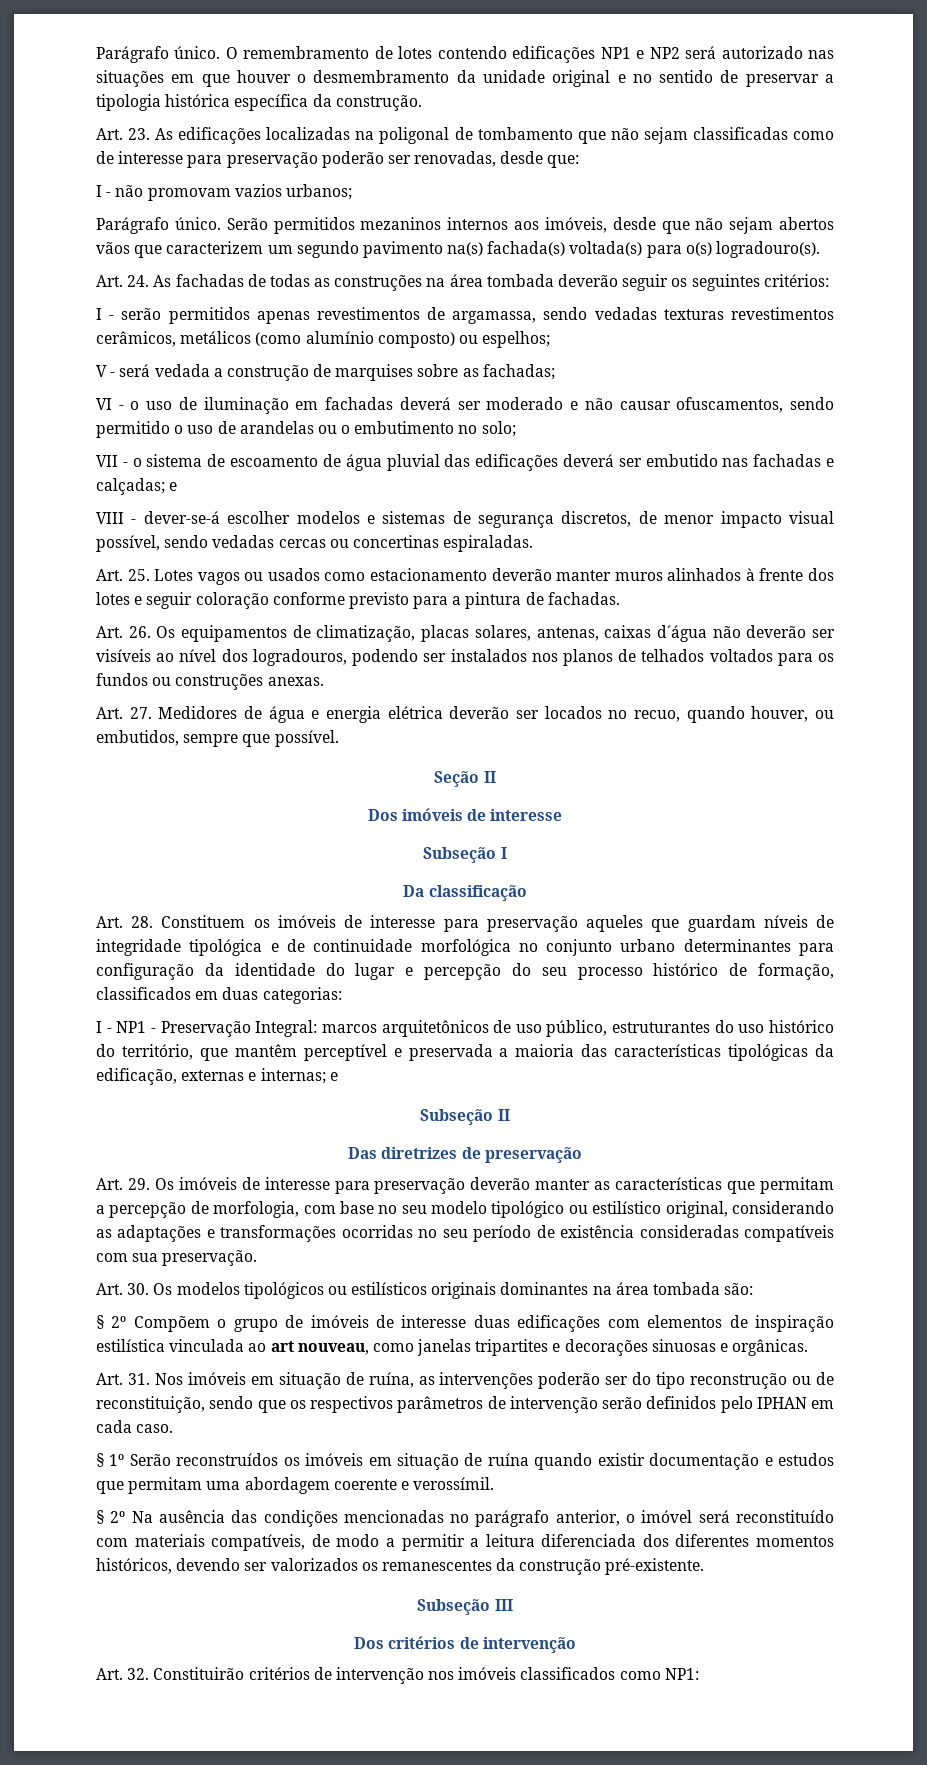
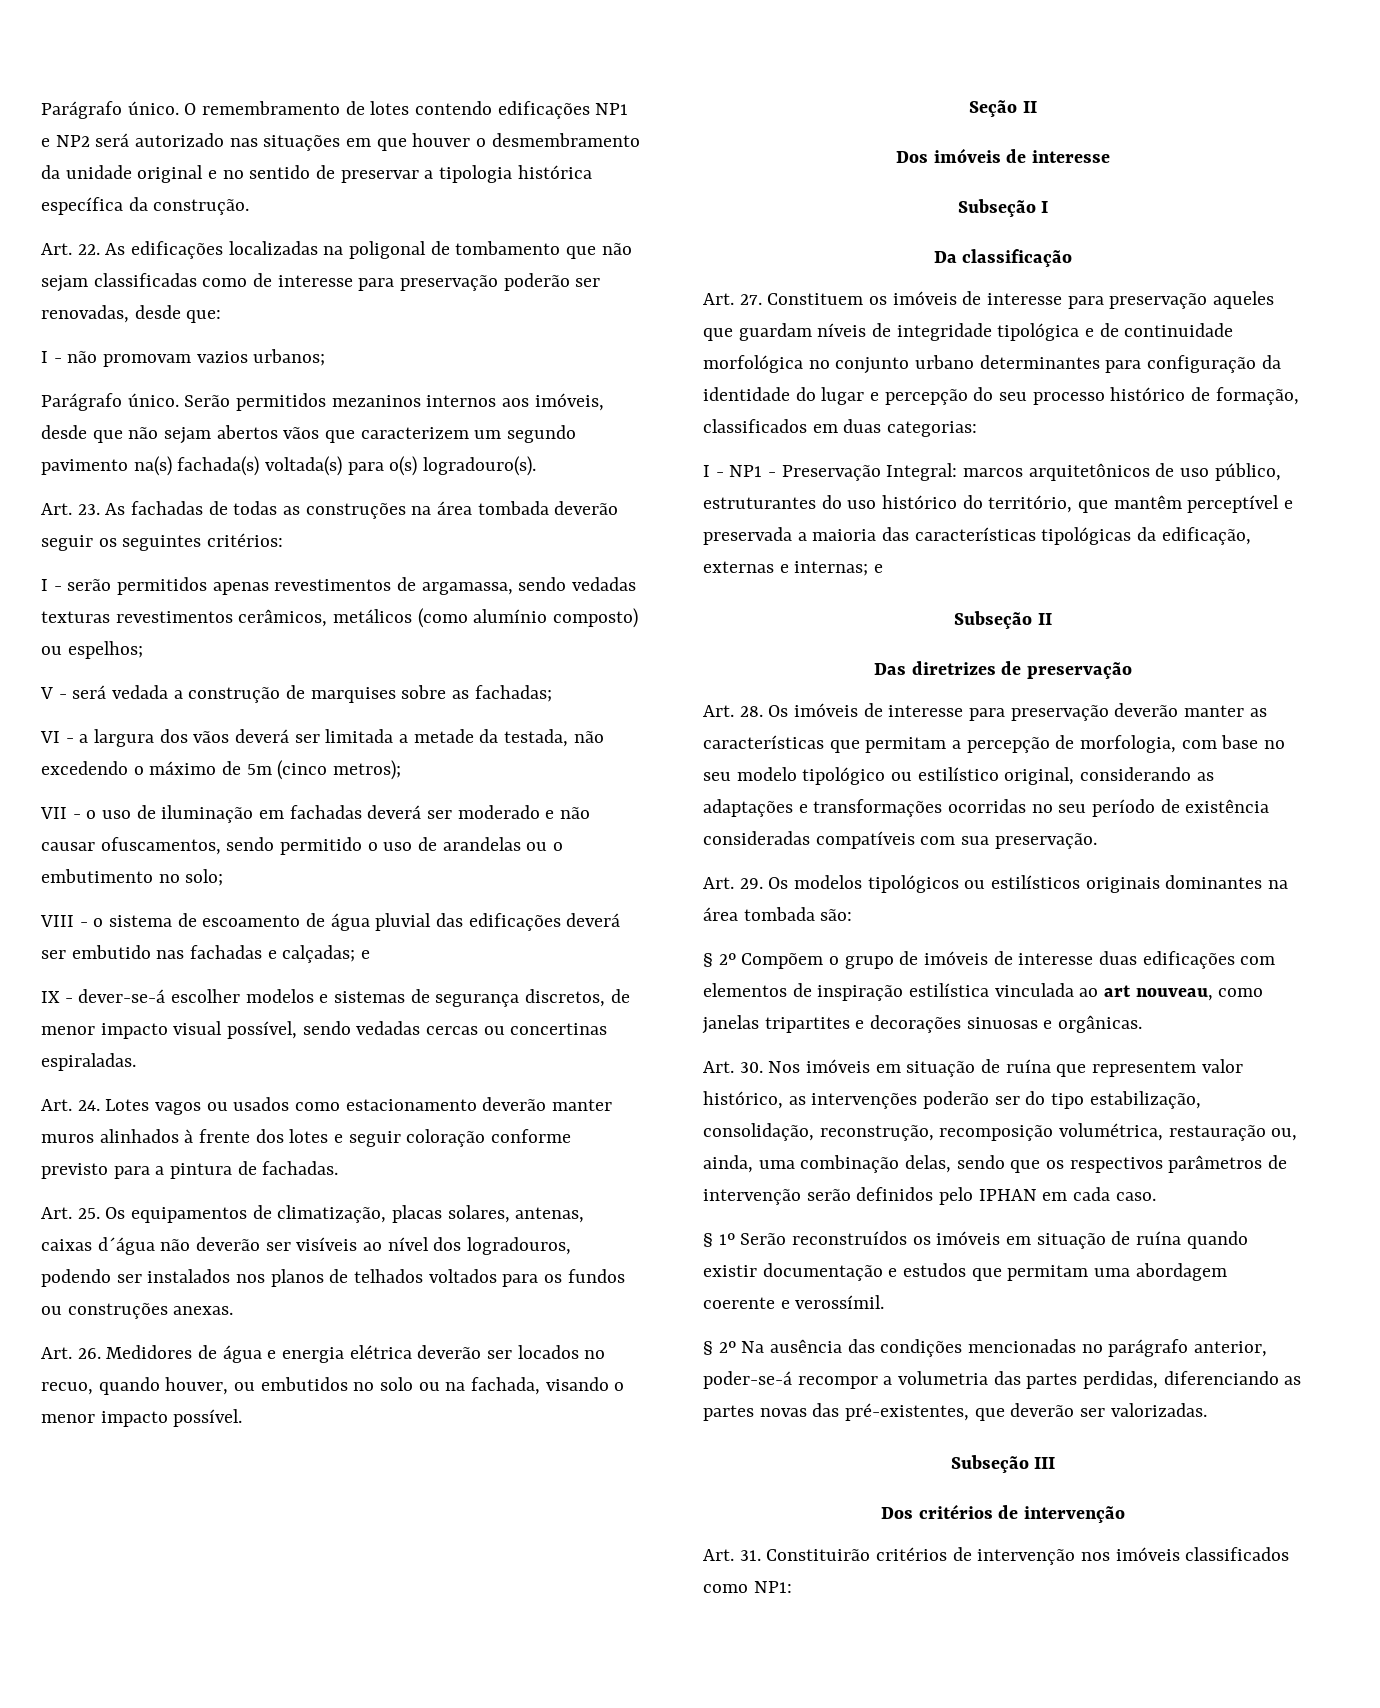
- Art. 23. As edificações localizadas na poligonal de tombamento que não sejam classificadas como de interesse para preservação poderão ser renovadas, desde que:
+ Art. 22. As edificações localizadas na poligonal de tombamento que não sejam classificadas como de interesse para preservação poderão ser renovadas, desde que:
- Art. 24. As fachadas de todas as construções na área tombada deverão seguir os seguintes critérios:
+ Art. 23. As fachadas de todas as construções na área tombada deverão seguir os seguintes critérios:
- VI - o uso de iluminação em fachadas deverá ser moderado e não causar ofuscamentos, sendo permitido o uso de arandelas ou o embutimento no solo;
+ VI - a largura dos vãos deverá ser limitada a metade da testada, não excedendo o máximo de 5m (cinco metros);
+ VII - o uso de iluminação em fachadas deverá ser moderado e não causar ofuscamentos, sendo permitido o uso de arandelas ou o embutimento no solo;
- VII - o sistema de escoamento de água pluvial das edificações deverá ser embutido nas fachadas e calçadas; e
+ VIII - o sistema de escoamento de água pluvial das edificações deverá ser embutido nas fachadas e calçadas; e
- VIII - dever-se-á escolher modelos e sistemas de segurança discretos, de menor impacto visual possível, sendo vedadas cercas ou concertinas espiraladas.
+ IX - dever-se-á escolher modelos e sistemas de segurança discretos, de menor impacto visual possível, sendo vedadas cercas ou concertinas espiraladas.
- Art. 25. Lotes vagos ou usados como estacionamento deverão manter muros alinhados à frente dos lotes e seguir coloração conforme previsto para a pintura de fachadas.
+ Art. 24. Lotes vagos ou usados como estacionamento deverão manter muros alinhados à frente dos lotes e seguir coloração conforme previsto para a pintura de fachadas.
- Art. 26. Os equipamentos de climatização, placas solares, antenas, caixas d´água não deverão ser visíveis ao nível dos logradouros, podendo ser instalados nos planos de telhados voltados para os fundos ou construções anexas.
+ Art. 25. Os equipamentos de climatização, placas solares, antenas, caixas d´água não deverão ser visíveis ao nível dos logradouros, podendo ser instalados nos planos de telhados voltados para os fundos ou construções anexas.
- Art. 27. Medidores de água e energia elétrica deverão ser locados no recuo, quando houver, ou embutidos, sempre que possível.
+ Art. 26. Medidores de água e energia elétrica deverão ser locados no recuo, quando houver, ou embutidos no solo ou na fachada, visando o menor impacto possível.
- Art. 28. Constituem os imóveis de interesse para preservação aqueles que guardam níveis de integridade tipológica e de continuidade morfológica no conjunto urbano determinantes para configuração da identidade do lugar e percepção do seu processo histórico de formação, classificados em duas categorias:
+ Art. 27. Constituem os imóveis de interesse para preservação aqueles que guardam níveis de integridade tipológica e de continuidade morfológica no conjunto urbano determinantes para configuração da identidade do lugar e percepção do seu processo histórico de formação, classificados em duas categorias:
- Art. 29. Os imóveis de interesse para preservação deverão manter as características que permitam a percepção de morfologia, com base no seu modelo tipológico ou estilístico original, considerando as adaptações e transformações ocorridas no seu período de existência consideradas compatíveis com sua preservação.
+ Art. 28. Os imóveis de interesse para preservação deverão manter as características que permitam a percepção de morfologia, com base no seu modelo tipológico ou estilístico original, considerando as adaptações e transformações ocorridas no seu período de existência consideradas compatíveis com sua preservação.
- Art. 30. Os modelos tipológicos ou estilísticos originais dominantes na área tombada são:
+ Art. 29. Os modelos tipológicos ou estilísticos originais dominantes na área tombada são:
- Art. 31. Nos imóveis em situação de ruína, as intervenções poderão ser do tipo reconstrução ou de reconstituição, sendo que os respectivos parâmetros de intervenção serão definidos pelo IPHAN em cada caso.
+ Art. 30. Nos imóveis em situação de ruína que representem valor histórico, as intervenções poderão ser do tipo estabilização, consolidação, reconstrução, recomposição volumétrica, restauração ou, ainda, uma combinação delas, sendo que os respectivos parâmetros de intervenção serão definidos pelo IPHAN em cada caso.
- § 2º Na ausência das condições mencionadas no parágrafo anterior, o imóvel será reconstituído com materiais compatíveis, de modo a permitir a leitura diferenciada dos diferentes momentos históricos, devendo ser valorizados os remanescentes da construção pré-existente.
+ § 2º Na ausência das condições mencionadas no parágrafo anterior, poder-se-á recompor a volumetria das partes perdidas, diferenciando as partes novas das pré-existentes, que deverão ser valorizadas.
- Art. 32. Constituirão critérios de intervenção nos imóveis classificados como NP1:
+ Art. 31. Constituirão critérios de intervenção nos imóveis classificados como NP1:

